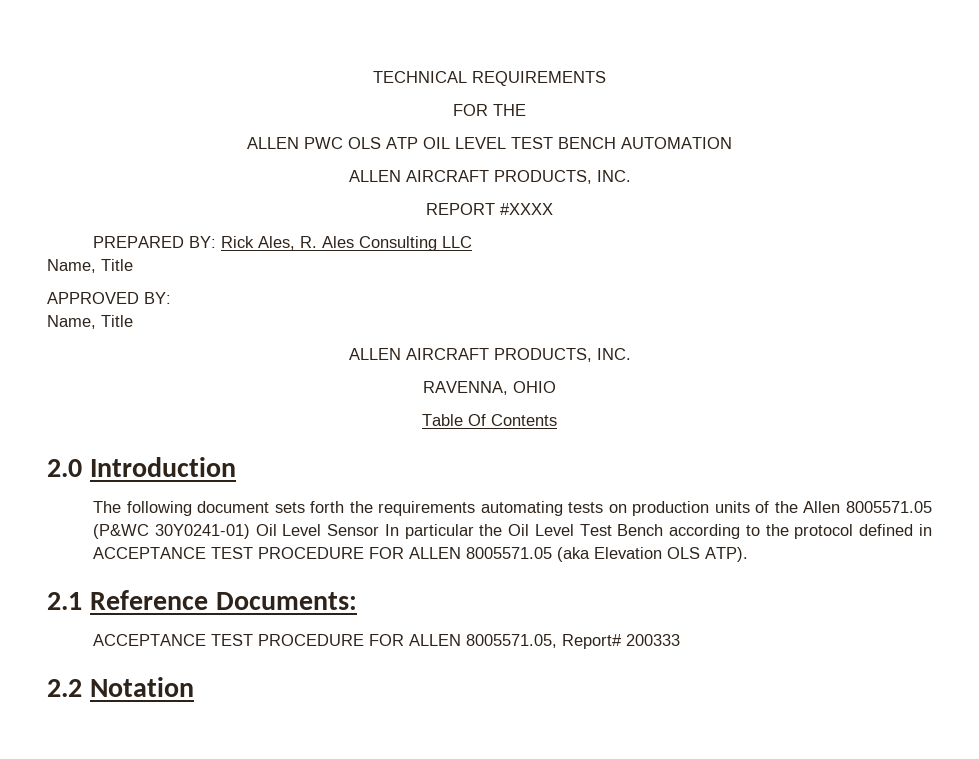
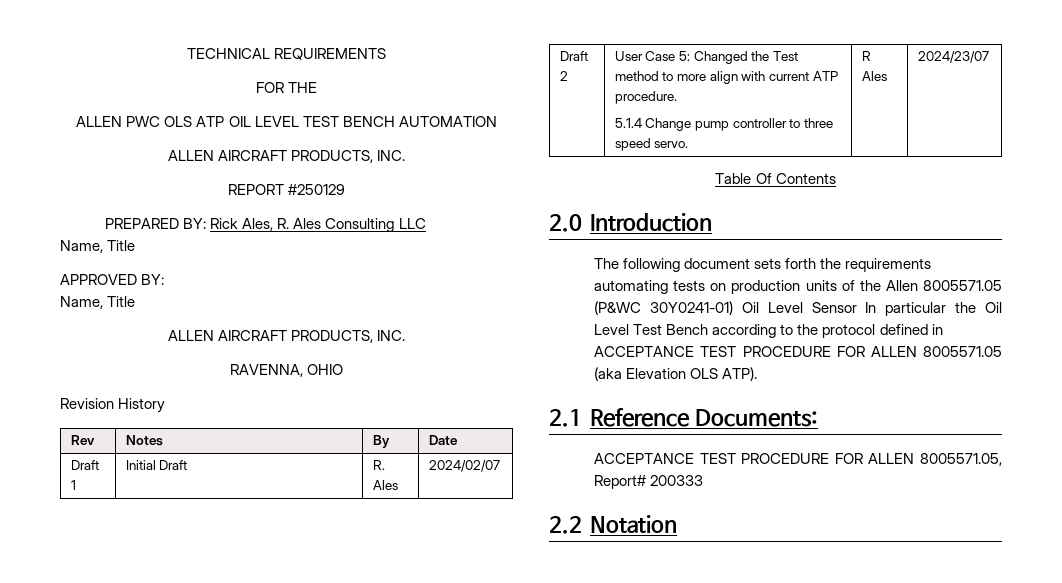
- REPORT #XXXX
+ REPORT #250129
+ Revision History
+ Rev | Notes | By | Date
+ Draft 1 | Initial Draft | R. Ales | 2024/02/07
+ Draft 2 | User Case 5: Changed the Test method to more align with current ATP procedure.
+ 5.1.4 Change pump controller to three speed servo. | R Ales | 2024/23/07

